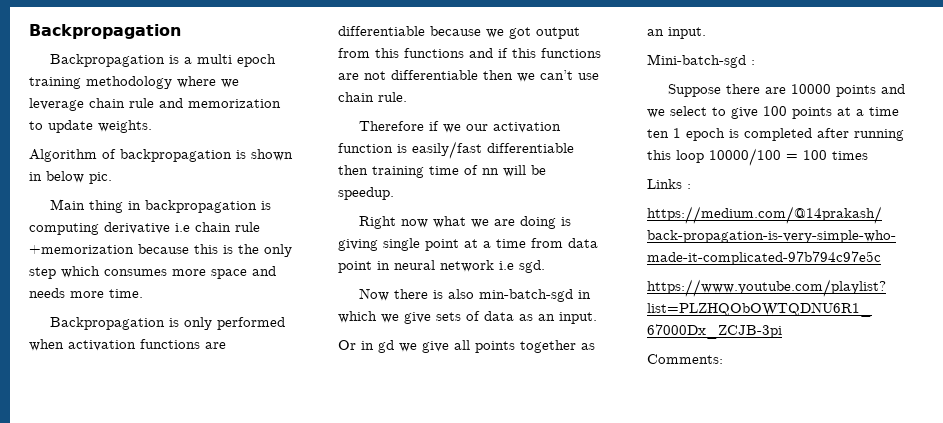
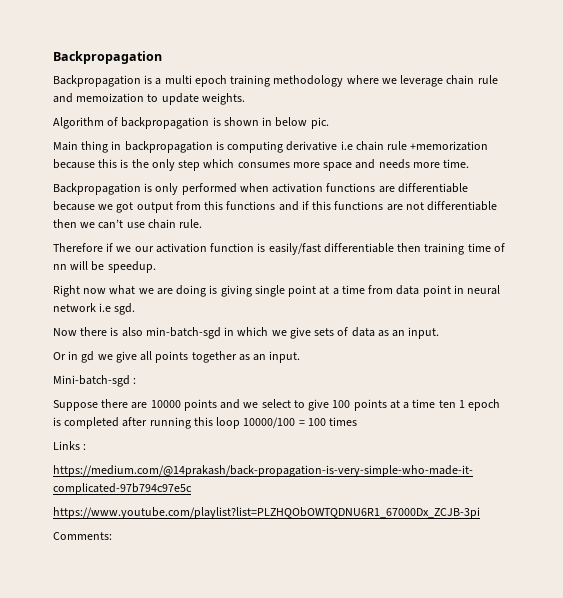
- Backpropagation is a multi epoch training methodology where we leverage chain rule and memorization to update weights.
+ Backpropagation is a multi epoch training methodology where we leverage chain rule and memoization to update weights.

